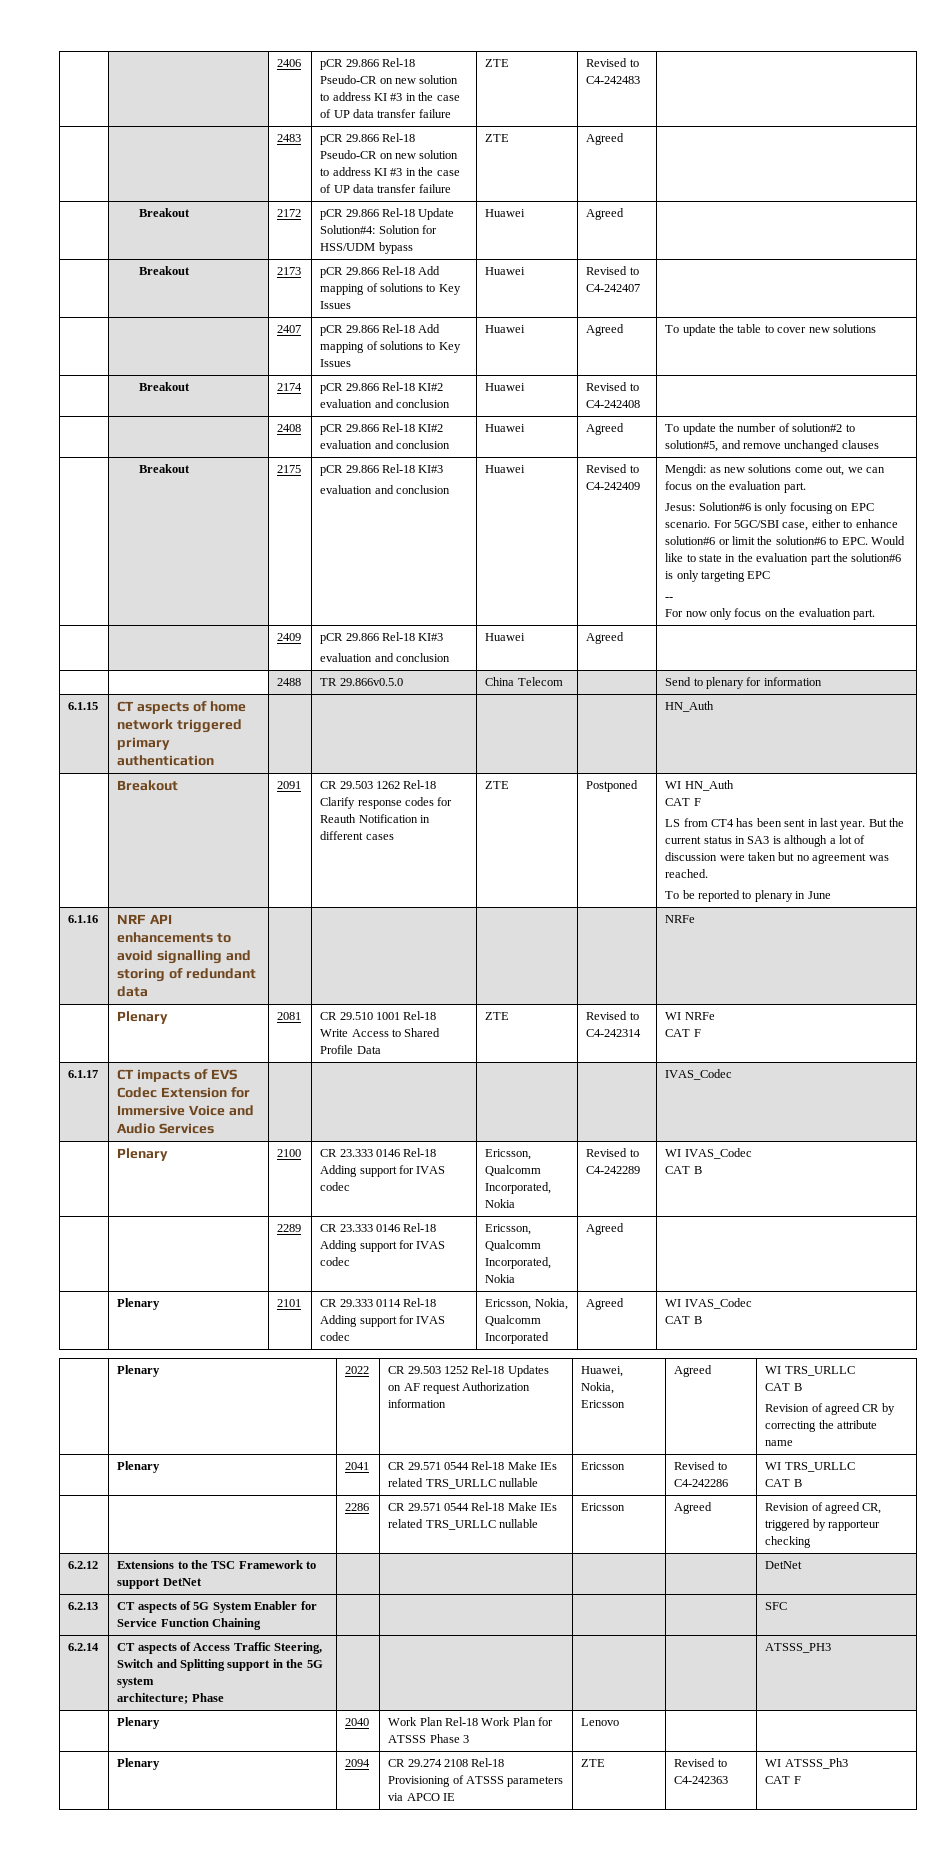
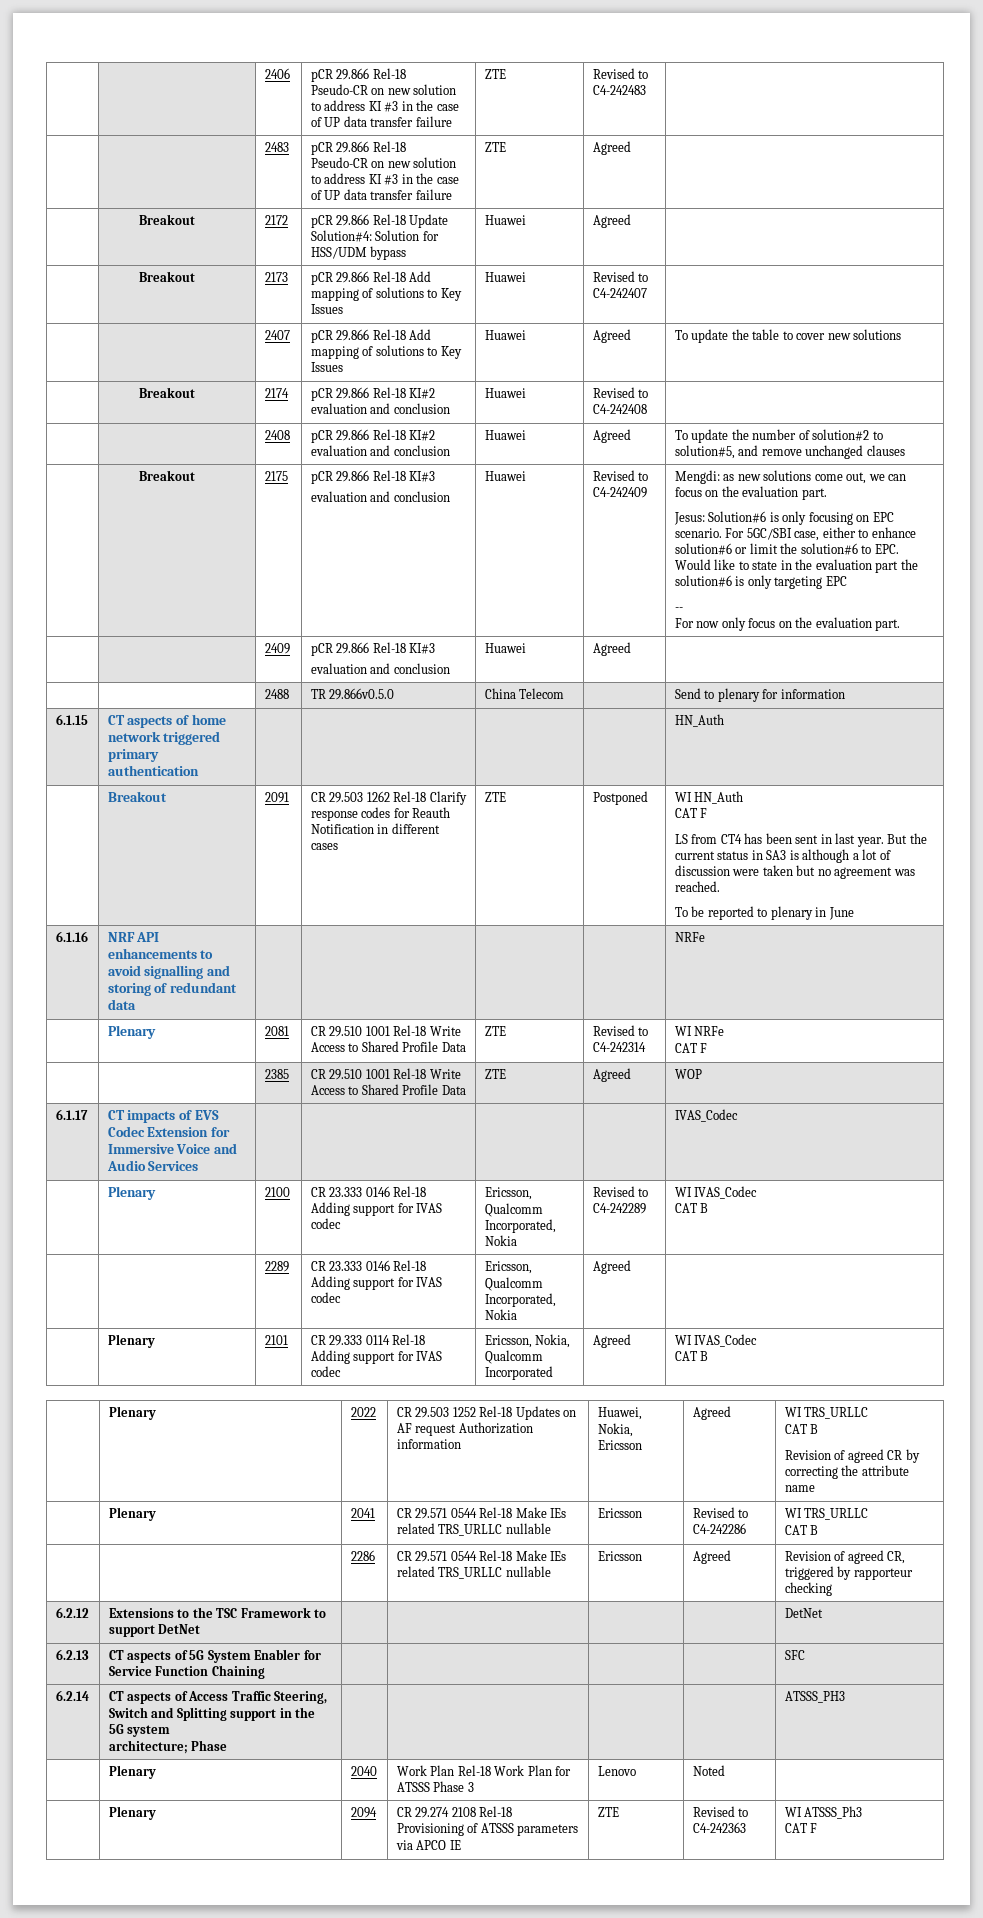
+ | | 2385 | CR 29.510 1001 Rel-18 Write Access to Shared Profile Data | ZTE | Agreed | WOP
- | Plenary | 2040 | Work Plan Rel-18 Work Plan for ATSSS Phase 3 | Lenovo | |
+ | Plenary | 2040 | Work Plan Rel-18 Work Plan for ATSSS Phase 3 | Lenovo | Noted |

